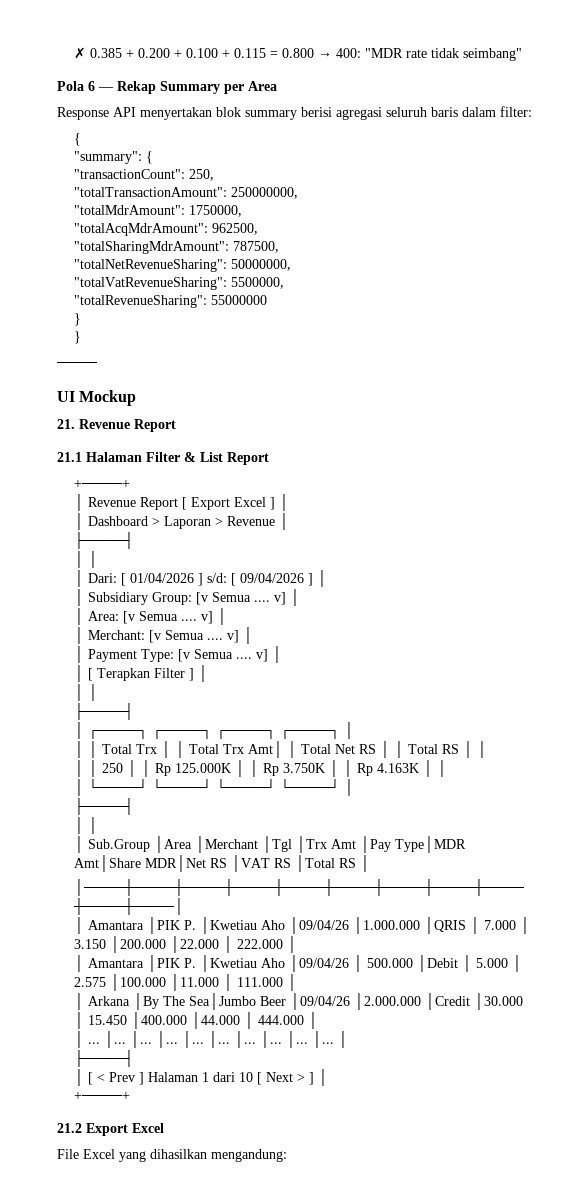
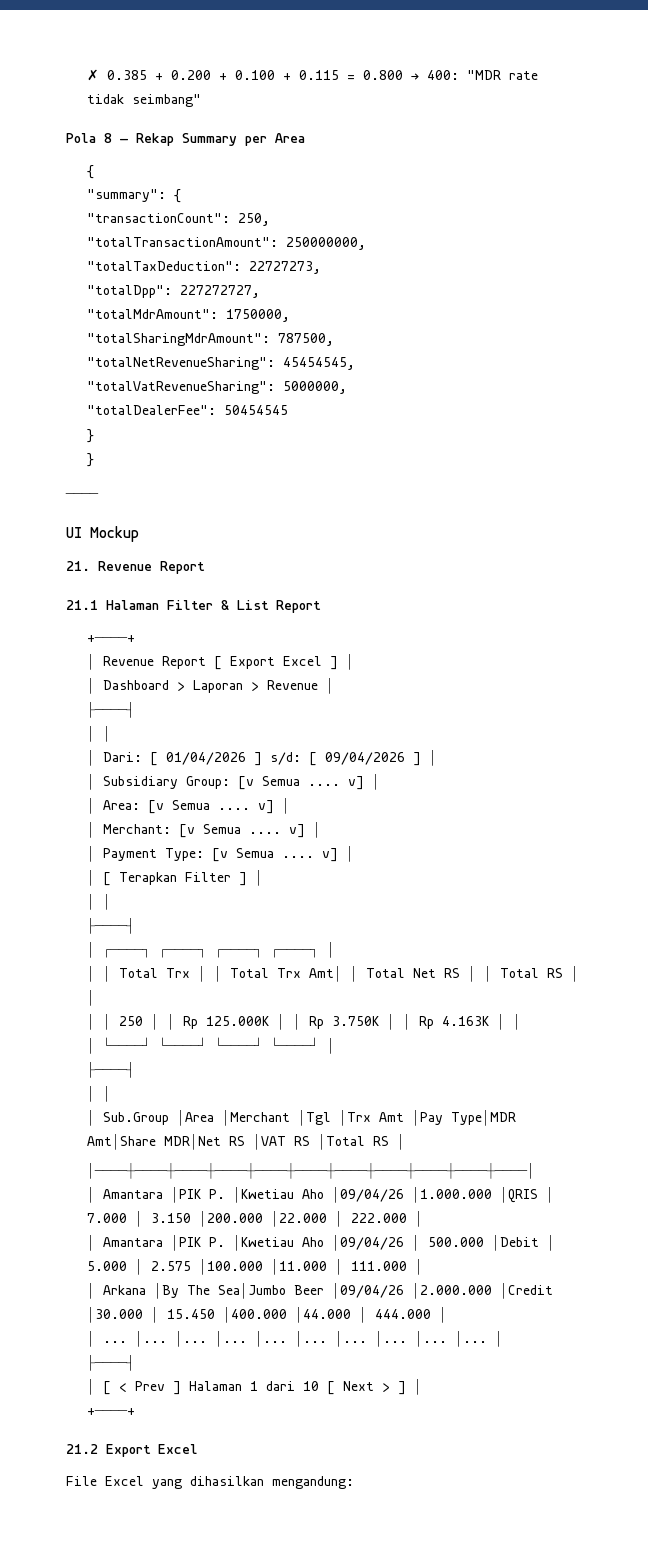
- Pola 6 — Rekap Summary per Area
+ Pola 8 — Rekap Summary per Area
- Response API menyertakan blok summary berisi agregasi seluruh baris dalam filter:
+ "totalTaxDeduction": 22727273,
+ "totalDpp": 227272727,
- "totalAcqMdrAmount": 962500,
- "totalNetRevenueSharing": 50000000,
+ "totalNetRevenueSharing": 45454545,
- "totalVatRevenueSharing": 5500000,
- "totalRevenueSharing": 55000000
+ "totalVatRevenueSharing": 5000000,
+ "totalDealerFee": 50454545

